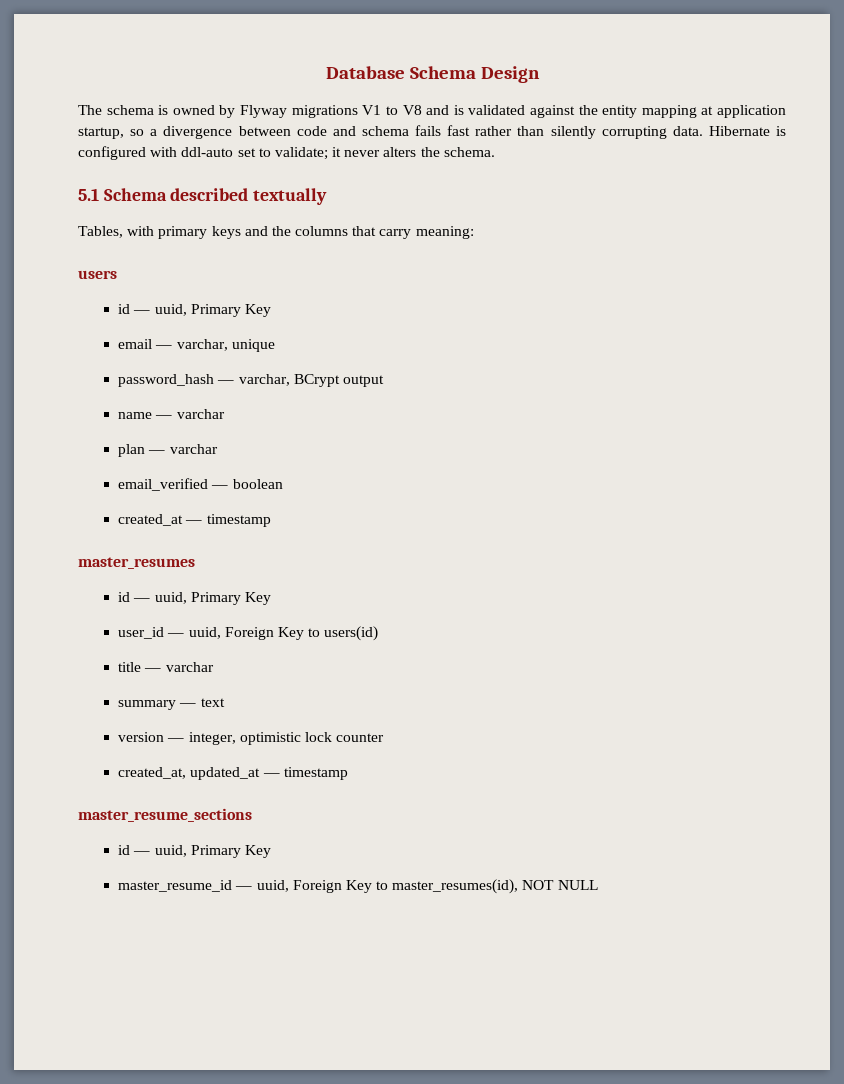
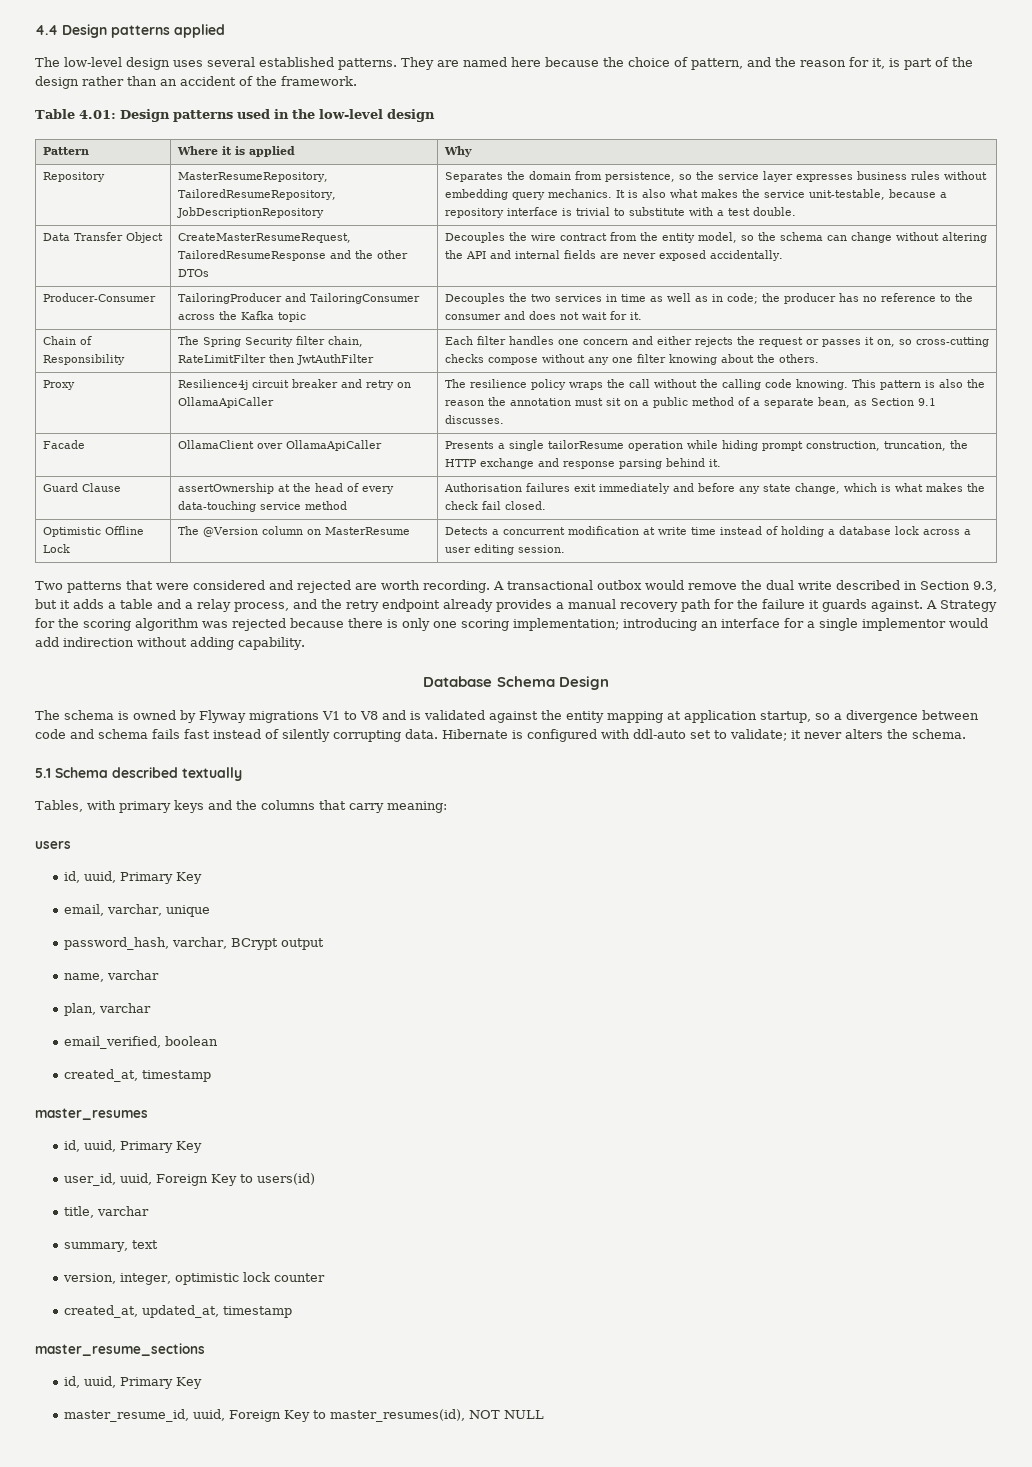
+ 4.4 Design patterns applied
+ The low-level design uses several established patterns. They are named here because the choice of pattern, and the reason for it, is part of the design rather than an accident of the framework.
+ Table 4.01: Design patterns used in the low-level design
+ Pattern | Where it is applied | Why
+ Repository | MasterResumeRepository, TailoredResumeRepository, JobDescriptionRepository | Separates the domain from persistence, so the service layer expresses business rules without embedding query mechanics. It is also what makes the service unit-testable, because a repository interface is trivial to substitute with a test double.
+ Data Transfer Object | CreateMasterResumeRequest, TailoredResumeResponse and the other DTOs | Decouples the wire contract from the entity model, so the schema can change without altering the API and internal fields are never exposed accidentally.
+ Producer-Consumer | TailoringProducer and TailoringConsumer across the Kafka topic | Decouples the two services in time as well as in code; the producer has no reference to the consumer and does not wait for it.
+ Chain of Responsibility | The Spring Security filter chain, RateLimitFilter then JwtAuthFilter | Each filter handles one concern and either rejects the request or passes it on, so cross-cutting checks compose without any one filter knowing about the others.
+ Proxy | Resilience4j circuit breaker and retry on OllamaApiCaller | The resilience policy wraps the call without the calling code knowing. This pattern is also the reason the annotation must sit on a public method of a separate bean, as Section 9.1 discusses.
+ Facade | OllamaClient over OllamaApiCaller | Presents a single tailorResume operation while hiding prompt construction, truncation, the HTTP exchange and response parsing behind it.
+ Guard Clause | assertOwnership at the head of every data-touching service method | Authorisation failures exit immediately and before any state change, which is what makes the check fail closed.
+ Optimistic Offline Lock | The @Version column on MasterResume | Detects a concurrent modification at write time instead of holding a database lock across a user editing session.
+ Two patterns that were considered and rejected are worth recording. A transactional outbox would remove the dual write described in Section 9.3, but it adds a table and a relay process, and the retry endpoint already provides a manual recovery path for the failure it guards against. A Strategy for the scoring algorithm was rejected because there is only one scoring implementation; introducing an interface for a single implementor would add indirection without adding capability.
- The schema is owned by Flyway migrations V1 to V8 and is validated against the entity mapping at application startup, so a divergence between code and schema fails fast rather than silently corrupting data.
+ The schema is owned by Flyway migrations V1 to V8 and is validated against the entity mapping at application startup, so a divergence between code and schema fails fast instead of silently corrupting data.
  users
- id — uuid, Primary Key
- email — varchar, unique
+ id, uuid, Primary Key
+ email, varchar, unique
- password_hash — varchar, BCrypt output
+ password_hash, varchar, BCrypt output
- name — varchar
- plan — varchar
- email_verified — boolean
+ name, varchar
+ plan, varchar
+ email_verified, boolean
- created_at — timestamp
+ created_at, timestamp
  master_resumes
- id — uuid, Primary Key
- user_id — uuid, Foreign Key to users(id)
+ id, uuid, Primary Key
+ user_id, uuid, Foreign Key to users(id)
- title — varchar
- summary — text
+ title, varchar
+ summary, text
- version — integer, optimistic lock counter
+ version, integer, optimistic lock counter
- created_at, updated_at — timestamp
+ created_at, updated_at, timestamp
  master_resume_sections
- id — uuid, Primary Key
- master_resume_id — uuid, Foreign Key to master_resumes(id), NOT NULL
+ id, uuid, Primary Key
+ master_resume_id, uuid, Foreign Key to master_resumes(id), NOT NULL

